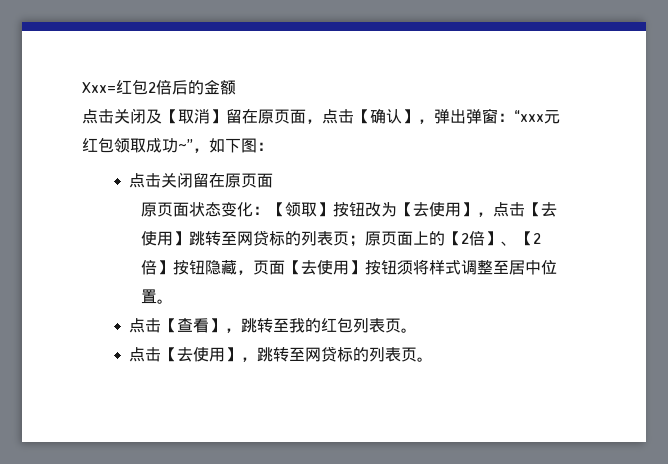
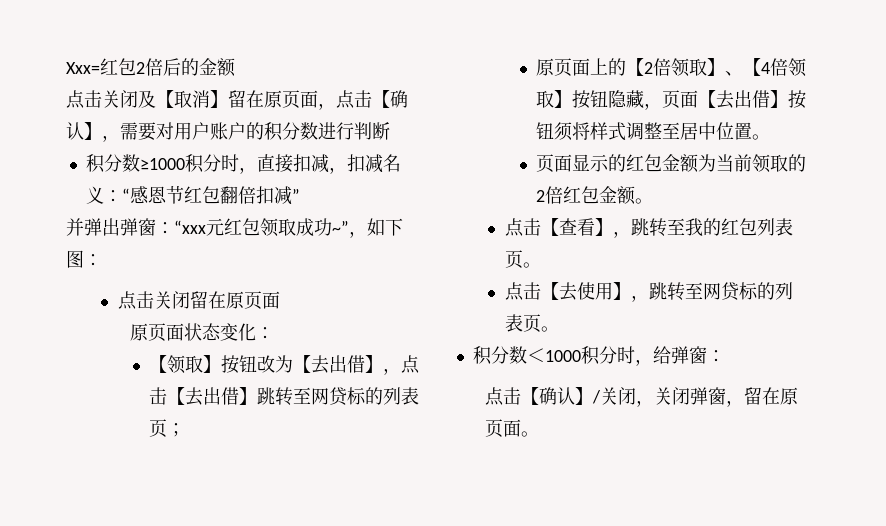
- 点击关闭及【取消】留在原页面，点击【确认】，弹出弹窗：“xxx元红包领取成功~”，如下图：
+ 点击关闭及【取消】留在原页面，点击【确认】，需要对用户账户的积分数进行判断
+ 积分数≥1000积分时，直接扣减，扣减名义：“感恩节红包翻倍扣减”
+ 并弹出弹窗：“xxx元红包领取成功~”，如下图：
- 原页面状态变化：【领取】按钮改为【去使用】，点击【去使用】跳转至网贷标的列表页；原页面上的【2倍】、【2倍】按钮隐藏，页面【去使用】按钮须将样式调整至居中位置。
+ 原页面状态变化：
+ 【领取】按钮改为【去出借】，点击【去出借】跳转至网贷标的列表页；
+ 原页面上的【2倍领取】、【4倍领取】按钮隐藏，页面【去出借】按钮须将样式调整至居中位置。
+ 页面显示的红包金额为当前领取的2倍红包金额。
+ 积分数＜1000积分时，给弹窗：
+ 点击【确认】/关闭，关闭弹窗，留在原页面。

